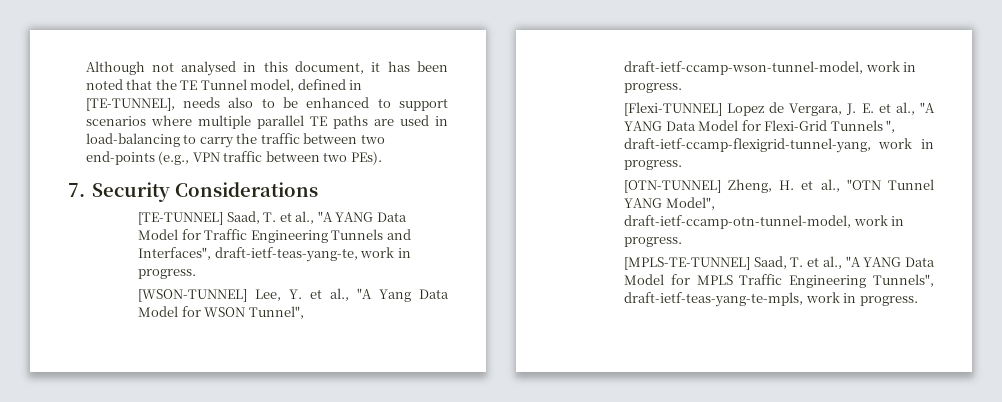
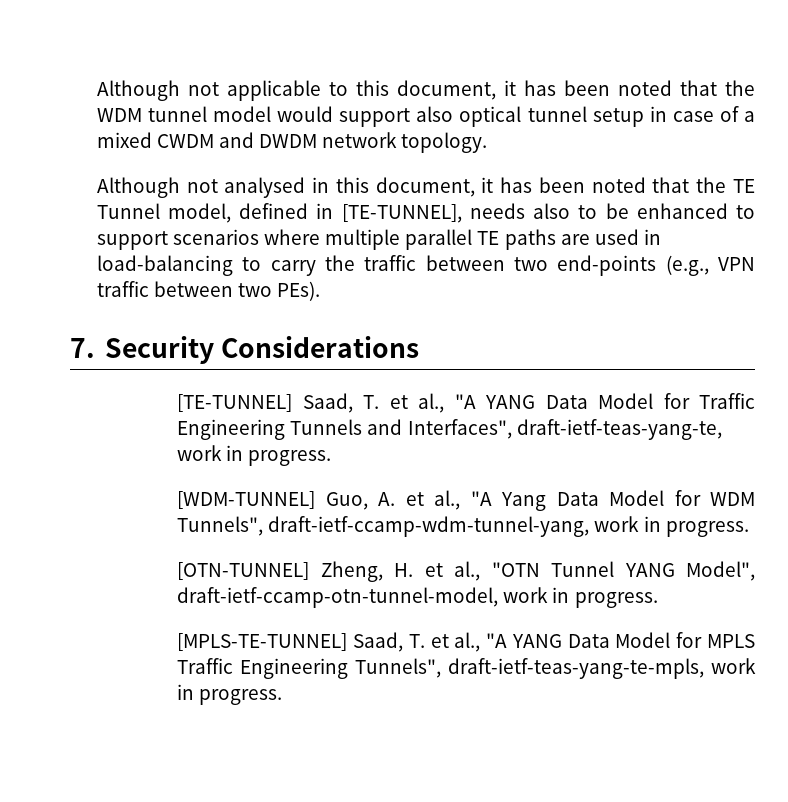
+ Although not applicable to this document, it has been noted that the WDM tunnel model would support also optical tunnel setup in case of a mixed CWDM and DWDM network topology.
- [WSON-TUNNEL] Lee, Y. et al., "A Yang Data Model for WSON Tunnel", draft-ietf-ccamp-wson-tunnel-model, work in progress.
- [Flexi-TUNNEL] Lopez de Vergara, J. E. et al., "A YANG Data Model for Flexi-Grid Tunnels ", draft-ietf-ccamp-flexigrid-tunnel-yang, work in progress.
+ [WDM-TUNNEL] Guo, A. et al., "A Yang Data Model for WDM Tunnels", draft-ietf-ccamp-wdm-tunnel-yang, work in progress.

